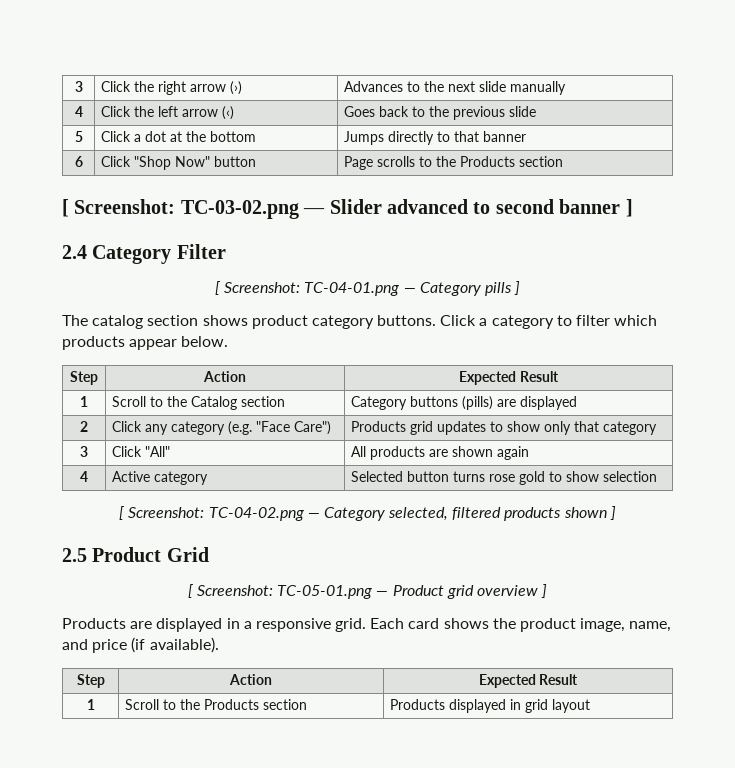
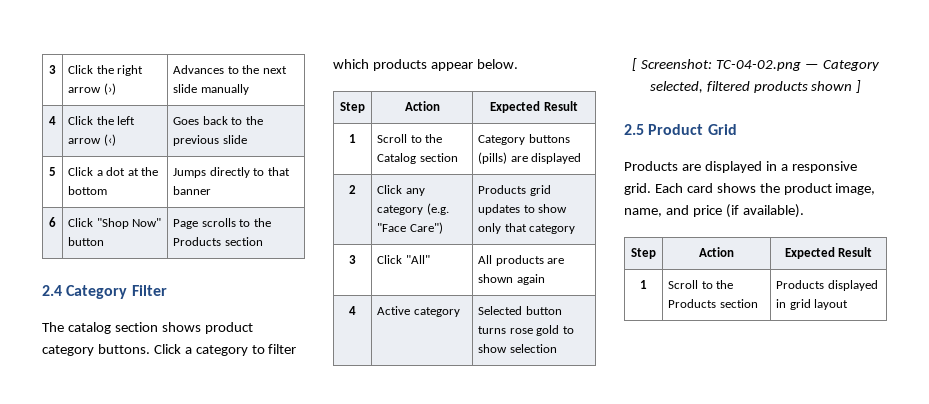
- [ Screenshot: TC-03-02.png — Slider advanced to second banner ]
  2.4 Category Filter
- [ Screenshot: TC-04-01.png — Category pills ]
- [ Screenshot: TC-05-01.png — Product grid overview ]

